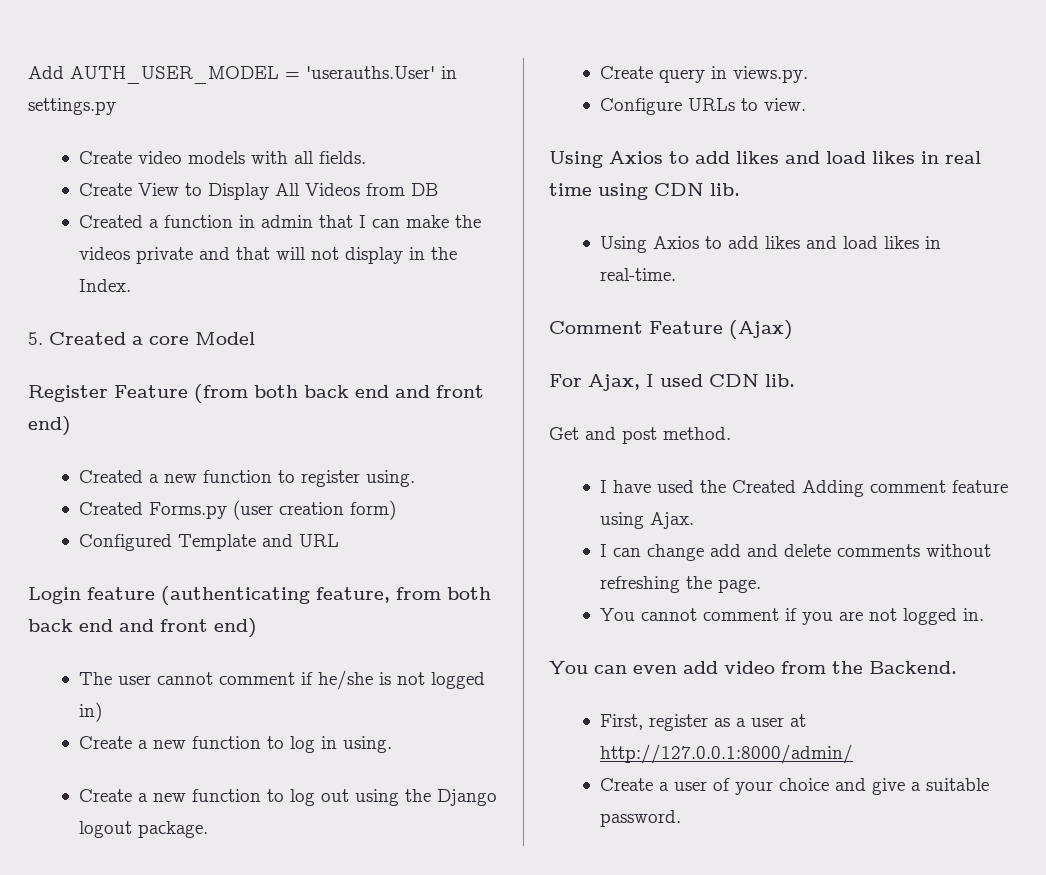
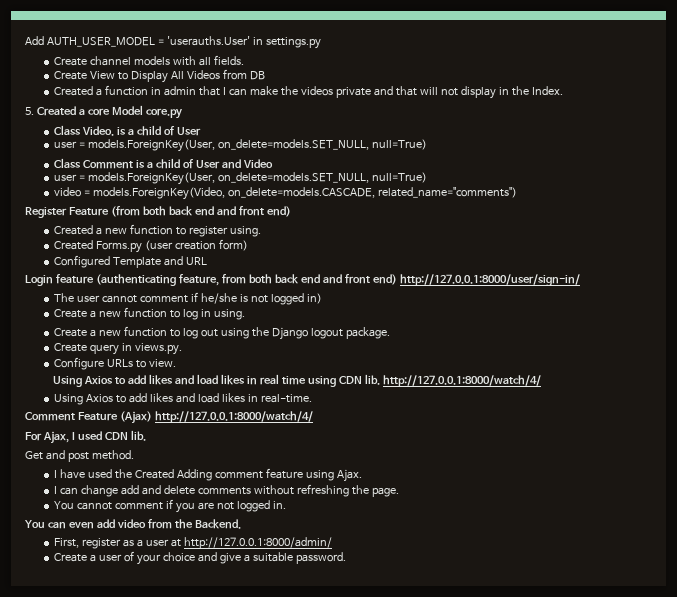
- Create video models with all fields.
+ Create channel models with all fields.
- 5. Created a core Model
+ 5. Created a core Model core.py
+ Class Video. is a child of User
+ user = models.ForeignKey(User, on_delete=models.SET_NULL, null=True)
+ Class Comment is a child of User and Video
+ user = models.ForeignKey(User, on_delete=models.SET_NULL, null=True)
+ video = models.ForeignKey(Video, on_delete=models.CASCADE, related_name="comments")
- Login feature (authenticating feature, from both back end and front end)
+ Login feature (authenticating feature, from both back end and front end) http://127.0.0.1:8000/user/sign-in/
- Using Axios to add likes and load likes in real time using CDN lib.
+ Using Axios to add likes and load likes in real time using CDN lib. http://127.0.0.1:8000/watch/4/
- Comment Feature (Ajax)
+ Comment Feature (Ajax) http://127.0.0.1:8000/watch/4/

